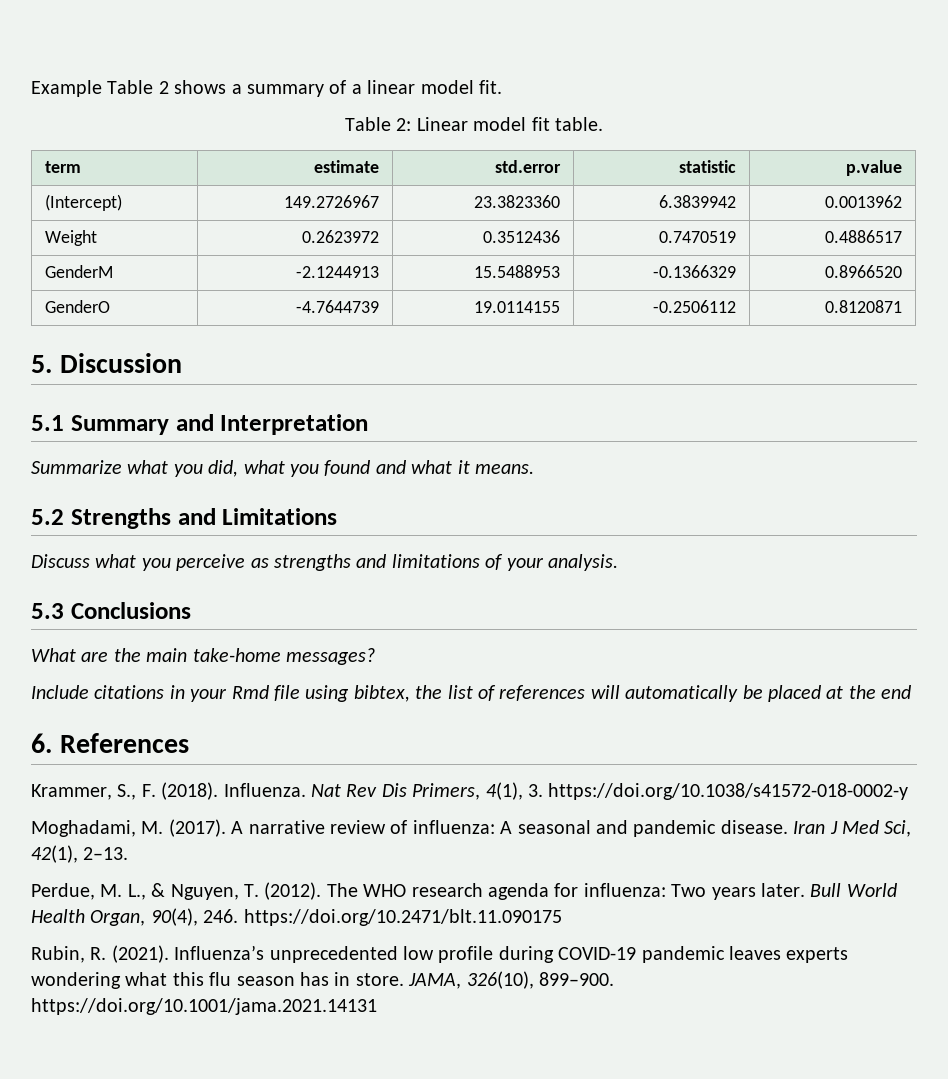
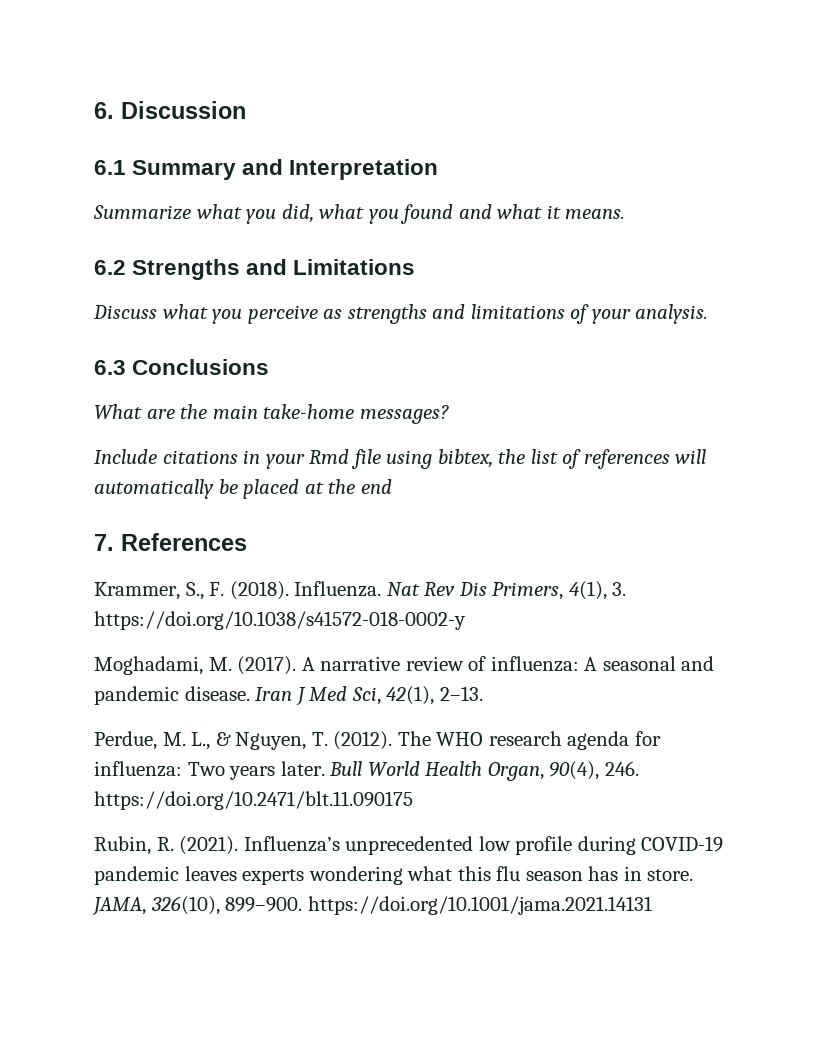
- Example Table 2 shows a summary of a linear model fit.
- Table 2: Linear model fit table.
- term | estimate | std.error | statistic | p.value
- (Intercept) | 149.2726967 | 23.3823360 | 6.3839942 | 0.0013962
- Weight | 0.2623972 | 0.3512436 | 0.7470519 | 0.4886517
- GenderM | -2.1244913 | 15.5488953 | -0.1366329 | 0.8966520
- GenderO | -4.7644739 | 19.0114155 | -0.2506112 | 0.8120871
- 5. Discussion
+ 6. Discussion
- 5.1 Summary and Interpretation
+ 6.1 Summary and Interpretation
- 5.2 Strengths and Limitations
+ 6.2 Strengths and Limitations
- 5.3 Conclusions
+ 6.3 Conclusions
- 6. References
+ 7. References

